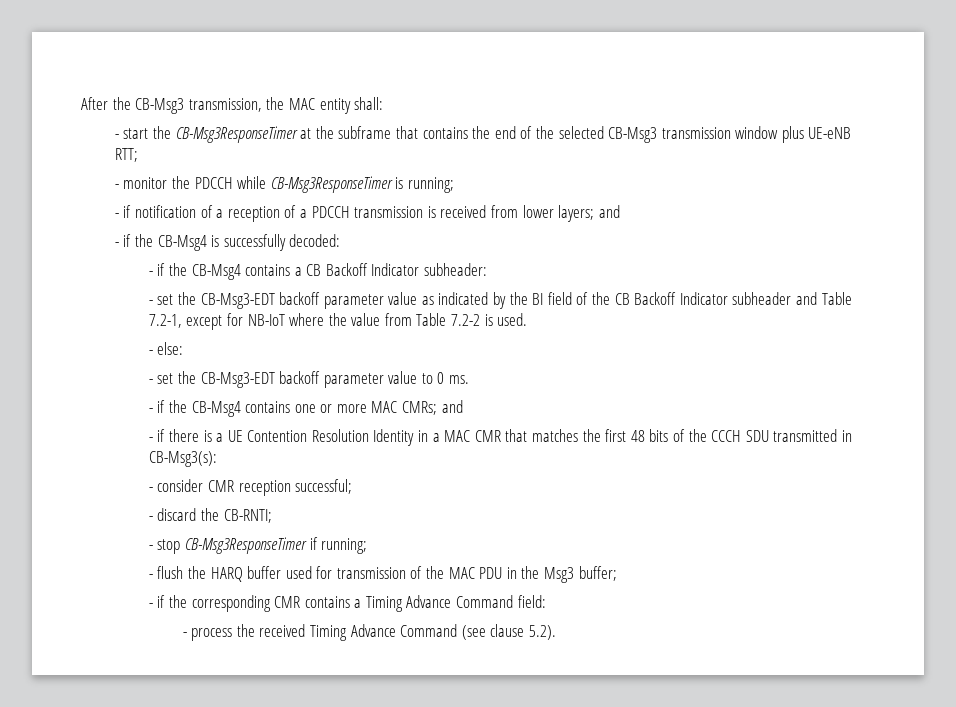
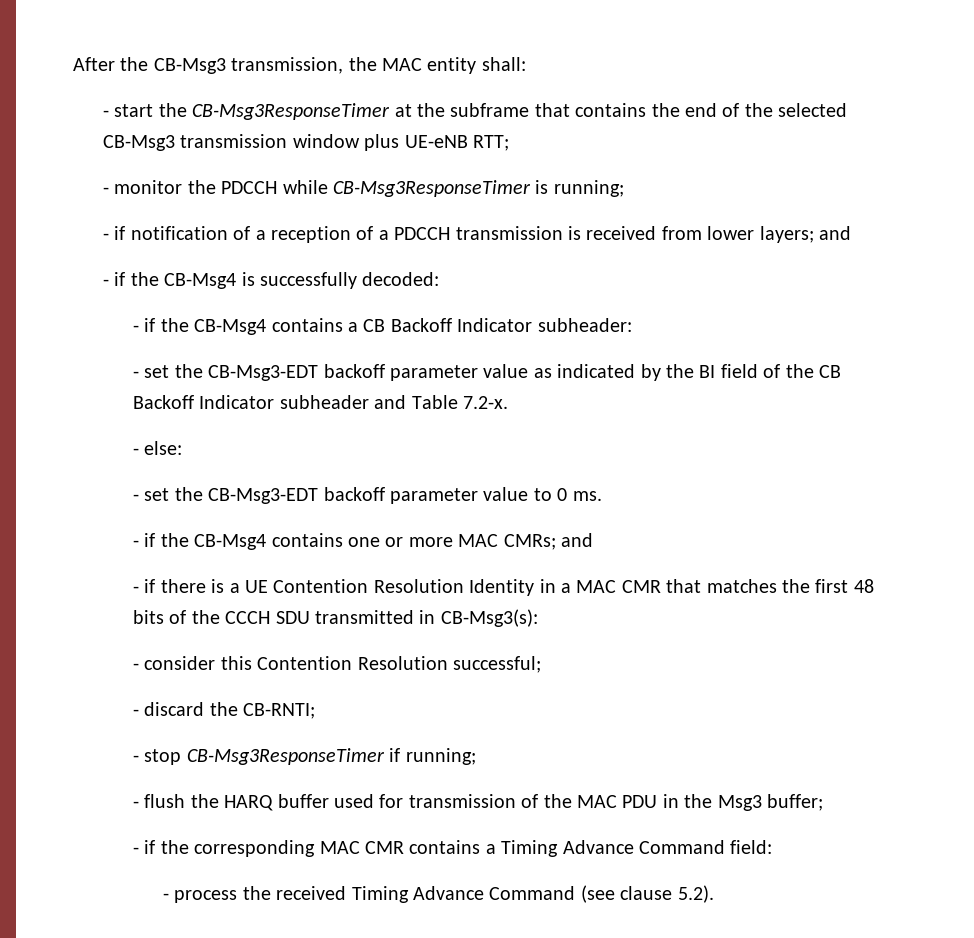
- - set the CB-Msg3-EDT backoff parameter value as indicated by the BI field of the CB Backoff Indicator subheader and Table 7.2-1, except for NB-IoT where the value from Table 7.2-2 is used.
+ - set the CB-Msg3-EDT backoff parameter value as indicated by the BI field of the CB Backoff Indicator subheader and Table 7.2-x.
- - consider CMR reception successful;
+ - consider this Contention Resolution successful;
- - if the corresponding CMR contains a Timing Advance Command field:
+ - if the corresponding MAC CMR contains a Timing Advance Command field:

